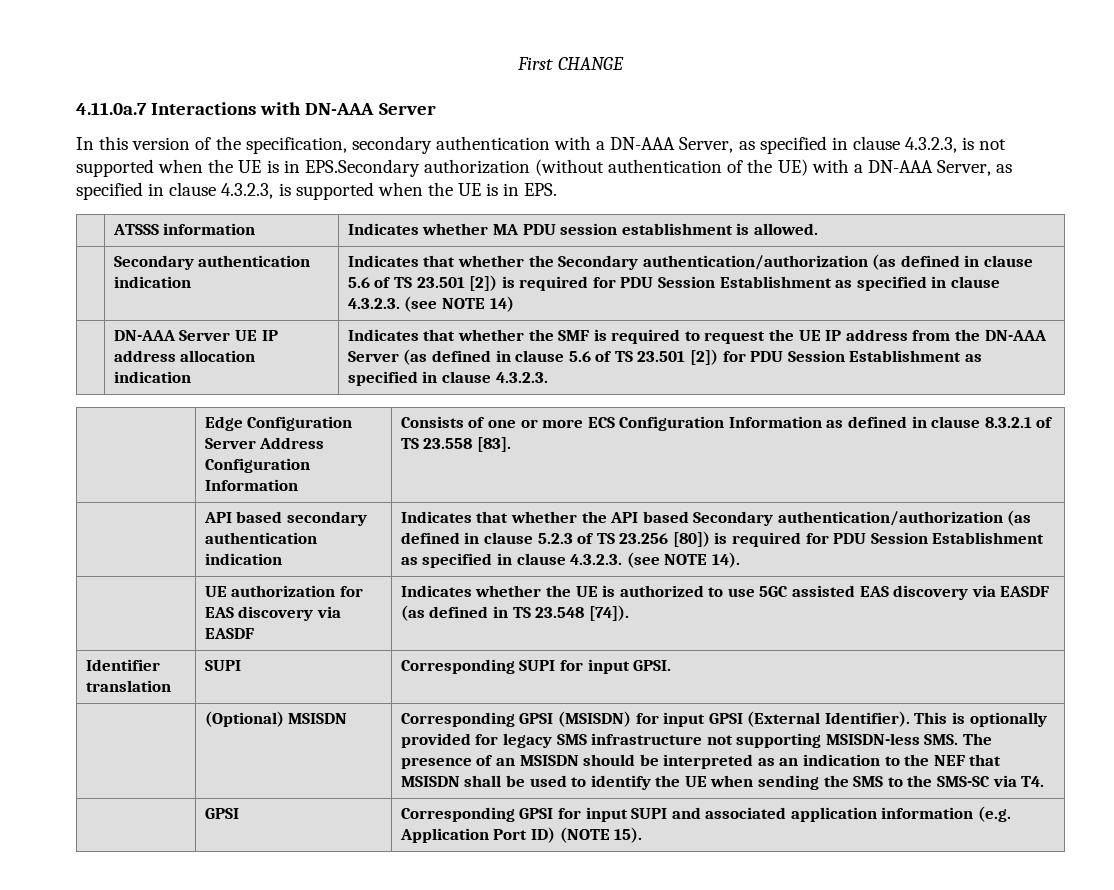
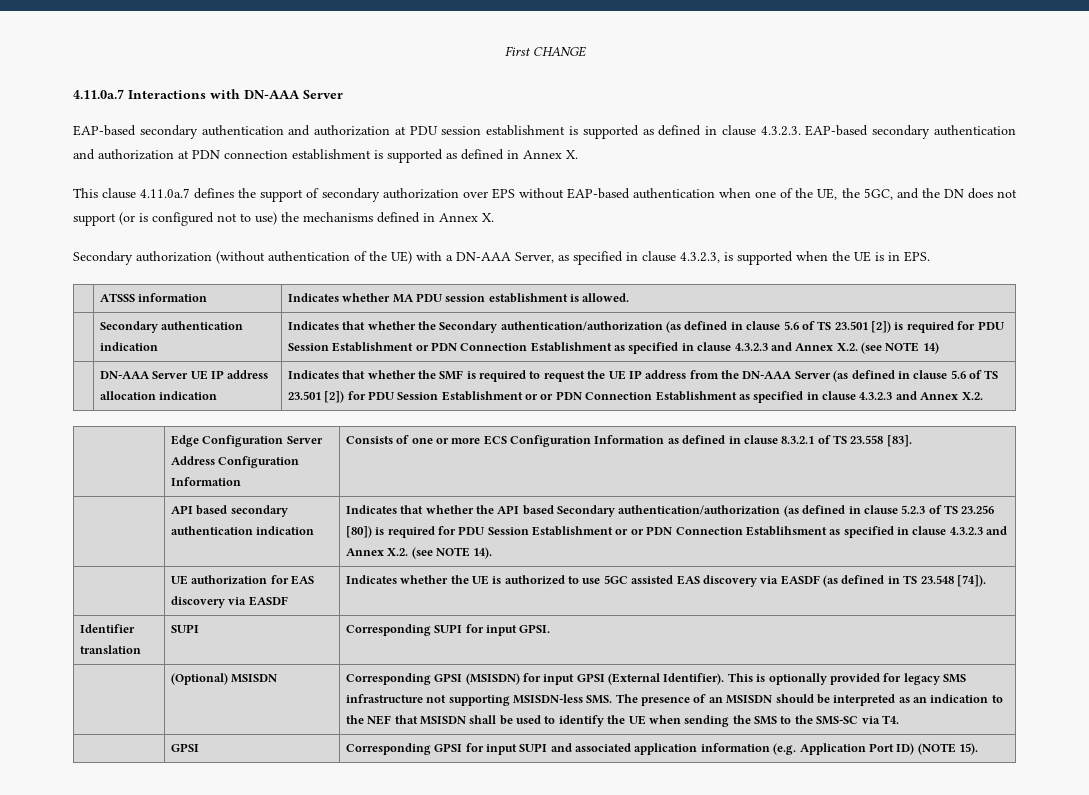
- In this version of the specification, secondary authentication with a DN-AAA Server, as specified in clause 4.3.2.3, is not supported when the UE is in EPS.Secondary authorization (without authentication of the UE) with a DN-AAA Server, as specified in clause 4.3.2.3, is supported when the UE is in EPS.
+ EAP-based secondary authentication and authorization at PDU session establishment is supported as defined in clause 4.3.2.3. EAP-based secondary authentication and authorization at PDN connection establishment is supported as defined in Annex X.
+ This clause 4.11.0a.7 defines the support of secondary authorization over EPS without EAP-based authentication when one of the UE, the 5GC, and the DN does not support (or is configured not to use) the mechanisms defined in Annex X.
+ Secondary authorization (without authentication of the UE) with a DN-AAA Server, as specified in clause 4.3.2.3, is supported when the UE is in EPS.
- | Secondary authentication indication | Indicates that whether the Secondary authentication/authorization (as defined in clause 5.6 of TS 23.501 [2]) is required for PDU Session Establishment as specified in clause 4.3.2.3. (see NOTE 14)
+ | Secondary authentication indication | Indicates that whether the Secondary authentication/authorization (as defined in clause 5.6 of TS 23.501 [2]) is required for PDU Session Establishment or PDN Connection Establishment as specified in clause 4.3.2.3 and Annex X.2. (see NOTE 14)
- Indicates that whether the SMF is required to request the UE IP address from the DN-AAA Server (as defined in clause 5.6 of TS 23.501 [2]) for PDU Session Establishment as specified in clause 4.3.2.3.
+ Indicates that whether the SMF is required to request the UE IP address from the DN-AAA Server (as defined in clause 5.6 of TS 23.501 [2]) for PDU Session Establishment or or PDN Connection Establishment as specified in clause 4.3.2.3 and Annex X.2.
- Indicates that whether the API based Secondary authentication/authorization (as defined in clause 5.2.3 of TS 23.256 [80]) is required for PDU Session Establishment as specified in clause 4.3.2.3. (see NOTE 14).
+ Indicates that whether the API based Secondary authentication/authorization (as defined in clause 5.2.3 of TS 23.256 [80]) is required for PDU Session Establishment or or PDN Connection Establihsment as specified in clause 4.3.2.3 and Annex X.2. (see NOTE 14).

